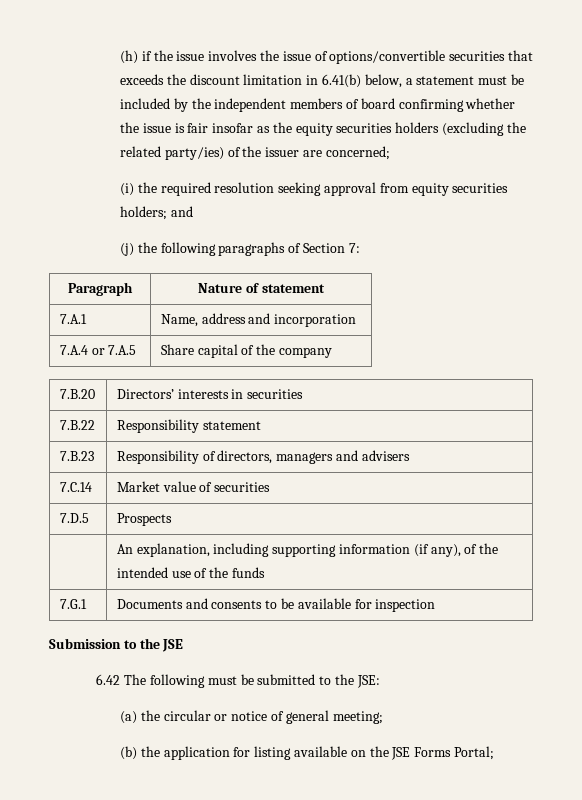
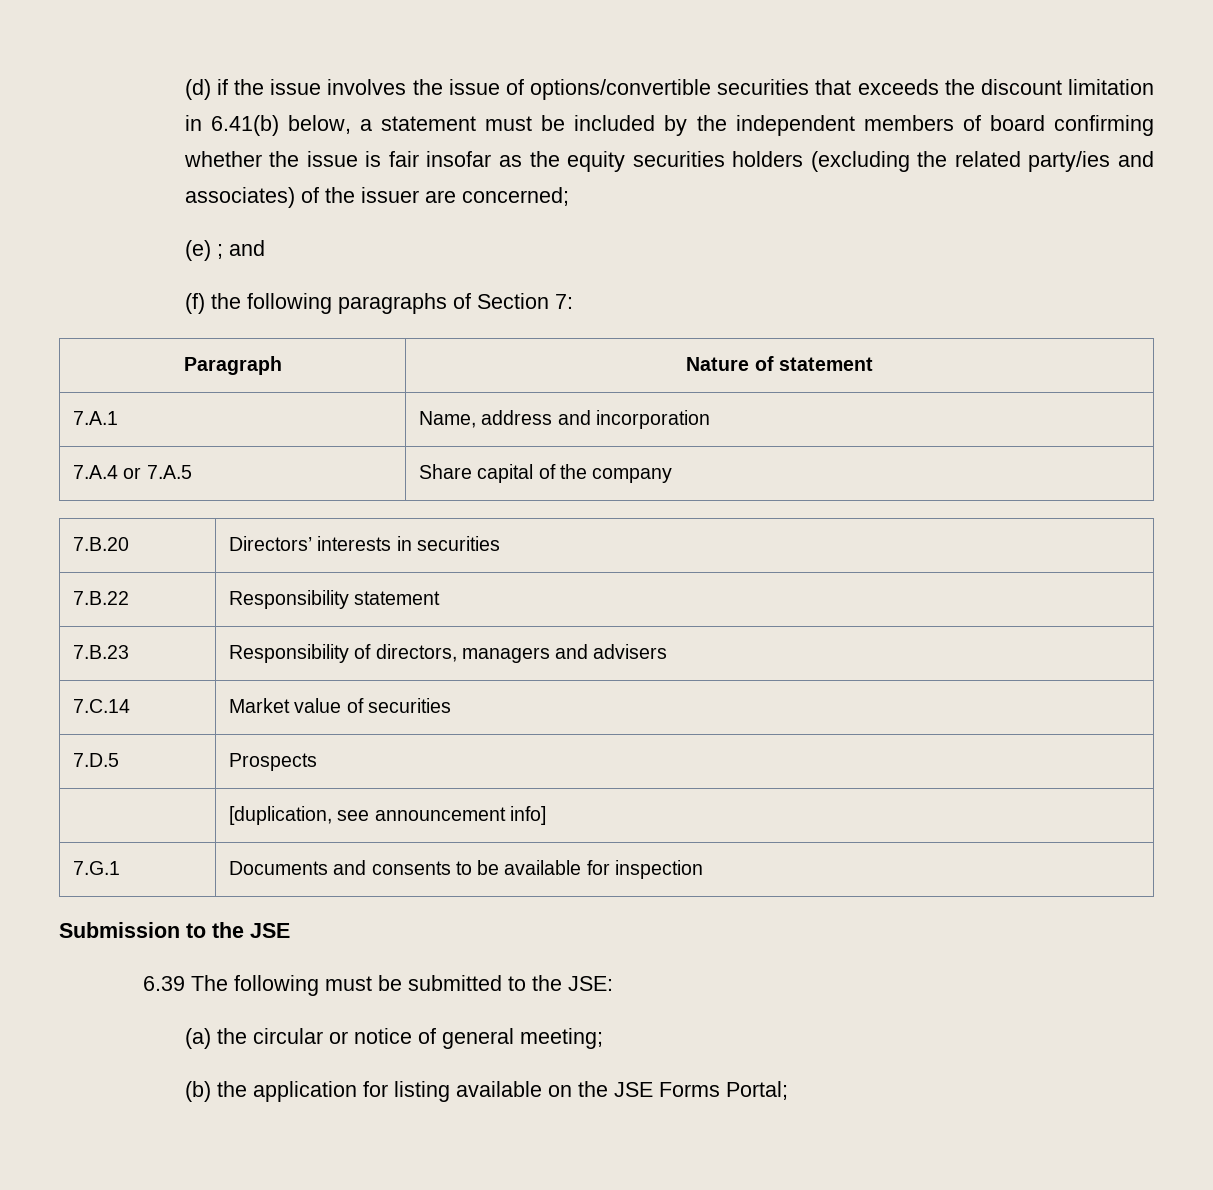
- (h) if the issue involves the issue of options/convertible securities that exceeds the discount limitation in 6.41(b) below, a statement must be included by the independent members of board confirming whether the issue is fair insofar as the equity securities holders (excluding the related party/ies) of the issuer are concerned;
+ (d) if the issue involves the issue of options/convertible securities that exceeds the discount limitation in 6.41(b) below, a statement must be included by the independent members of board confirming whether the issue is fair insofar as the equity securities holders (excluding the related party/ies and associates) of the issuer are concerned;
- (i) the required resolution seeking approval from equity securities holders; and
+ (e) ; and
- (j) the following paragraphs of Section 7:
+ (f) the following paragraphs of Section 7:
- | An explanation, including supporting information (if any), of the intended use of the funds
+ | [duplication, see announcement info]
- 6.42 The following must be submitted to the JSE:
+ 6.39 The following must be submitted to the JSE:

